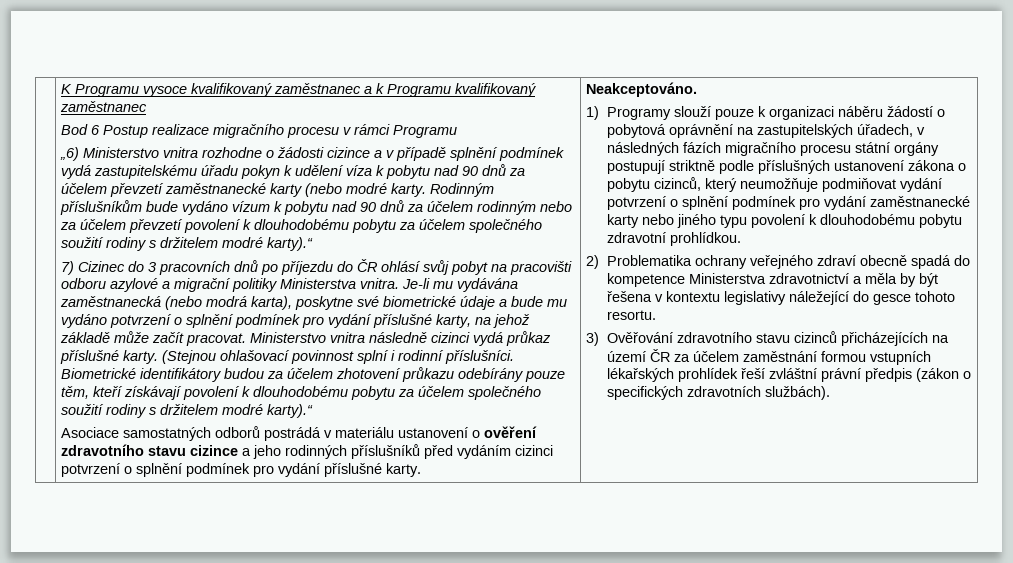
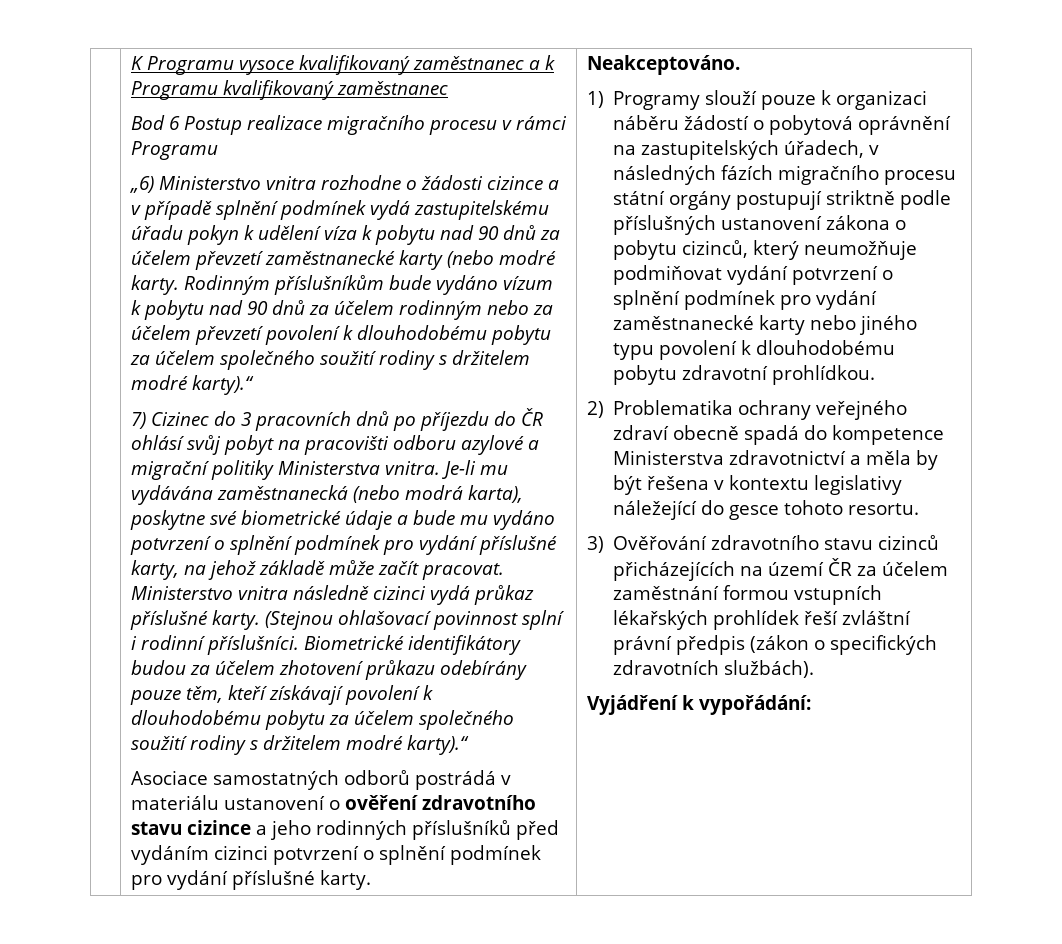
+ Vyjádření k vypořádání:

